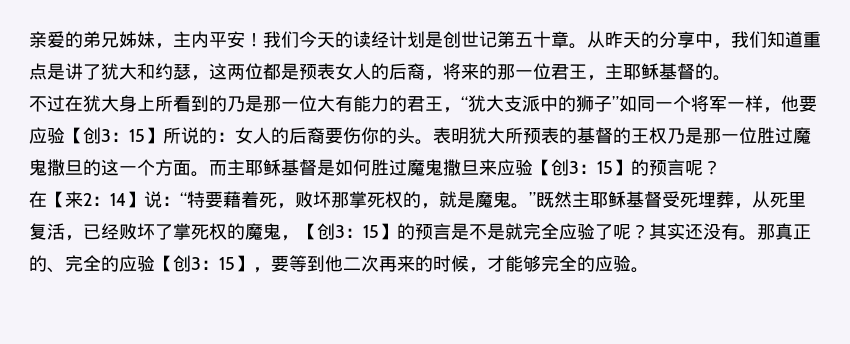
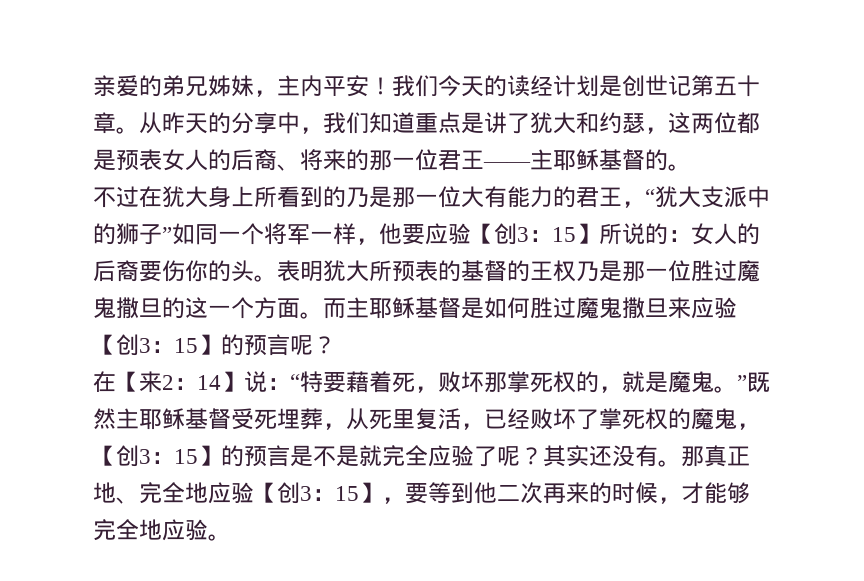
- 从昨天的分享中，我们知道重点是讲了犹大和约瑟，这两位都是预表女人的后裔，将来的那一位君王，主耶稣基督的。
+ 从昨天的分享中，我们知道重点是讲了犹大和约瑟，这两位都是预表女人的后裔、将来的那一位君王——主耶稣基督的。
- 那真正的、完全的应验【创3：15】，要等到他二次再来的时候，才能够完全的应验。
+ 那真正地、完全地应验【创3：15】，要等到他二次再来的时候，才能够完全地应验。

